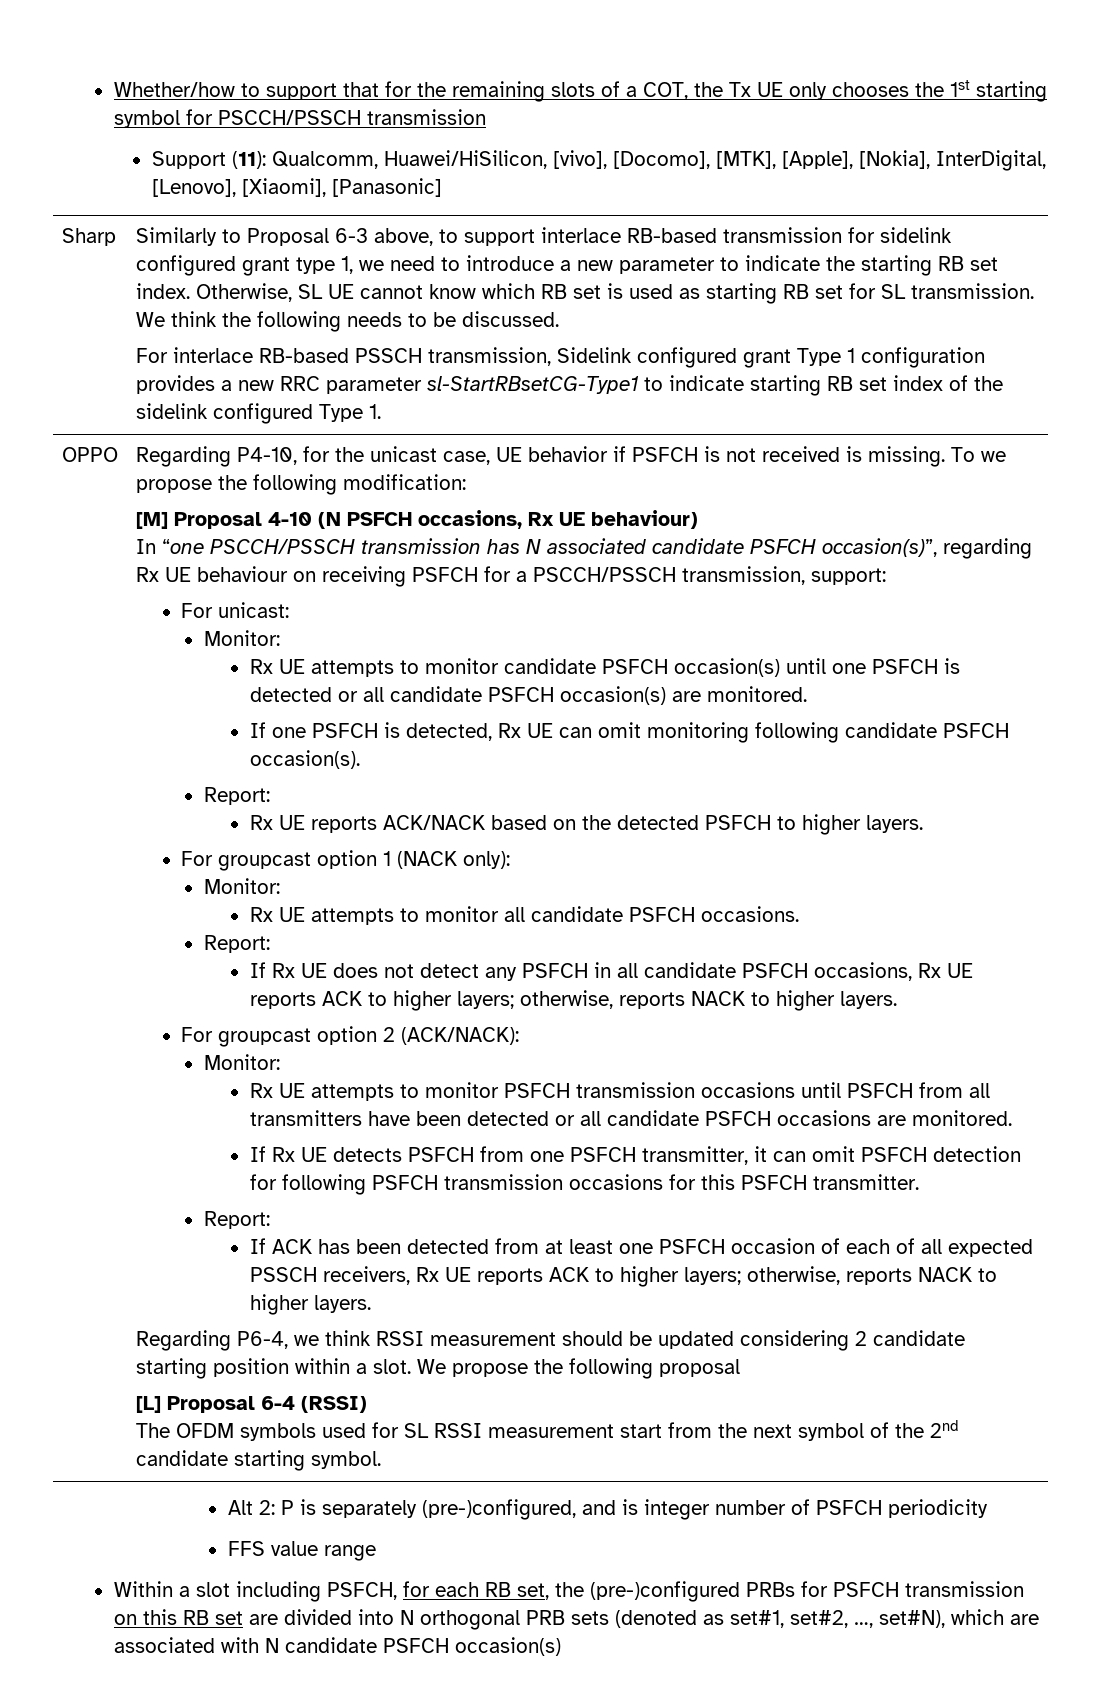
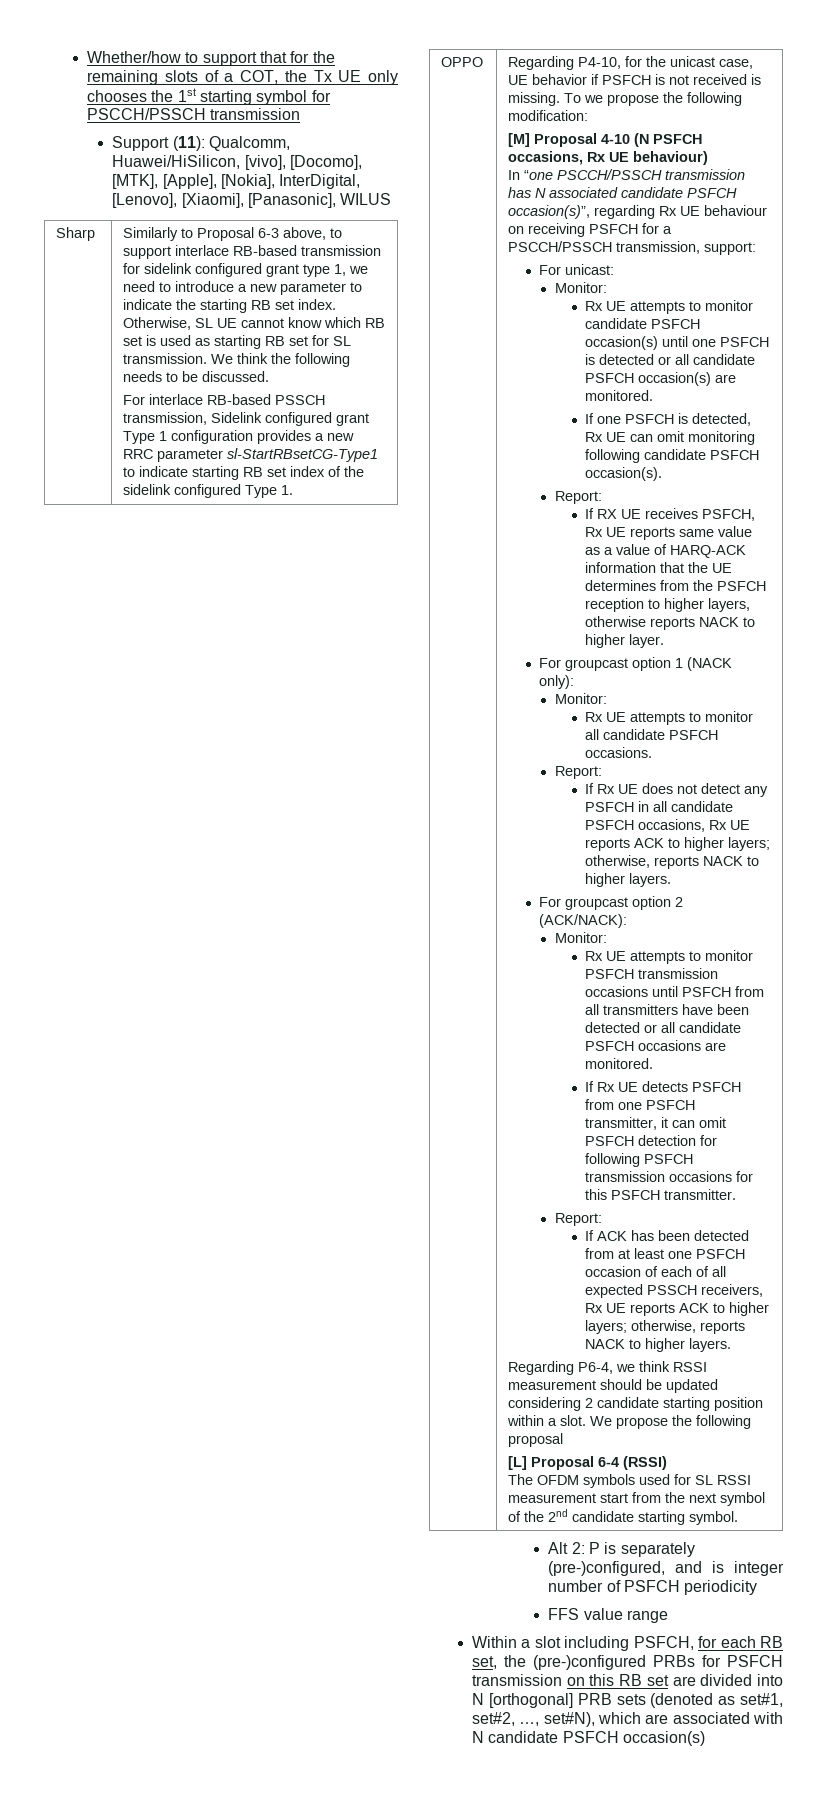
- Support (11): Qualcomm, Huawei/HiSilicon, [vivo], [Docomo], [MTK], [Apple], [Nokia], InterDigital, [Lenovo], [Xiaomi], [Panasonic]
+ Support (11): Qualcomm, Huawei/HiSilicon, [vivo], [Docomo], [MTK], [Apple], [Nokia], InterDigital, [Lenovo], [Xiaomi], [Panasonic], WILUS
- Rx UE reports ACK/NACK based on the detected PSFCH to higher layers.
+ If RX UE receives PSFCH, Rx UE reports same value as a value of HARQ-ACK information that the UE determines from the PSFCH reception to higher layers, otherwise reports NACK to higher layer.
- Within a slot including PSFCH, for each RB set, the (pre-)configured PRBs for PSFCH transmission on this RB set are divided into N orthogonal PRB sets (denoted as set#1, set#2, …, set#N), which are associated with N candidate PSFCH occasion(s)
+ Within a slot including PSFCH, for each RB set, the (pre-)configured PRBs for PSFCH transmission on this RB set are divided into N [orthogonal] PRB sets (denoted as set#1, set#2, …, set#N), which are associated with N candidate PSFCH occasion(s)

